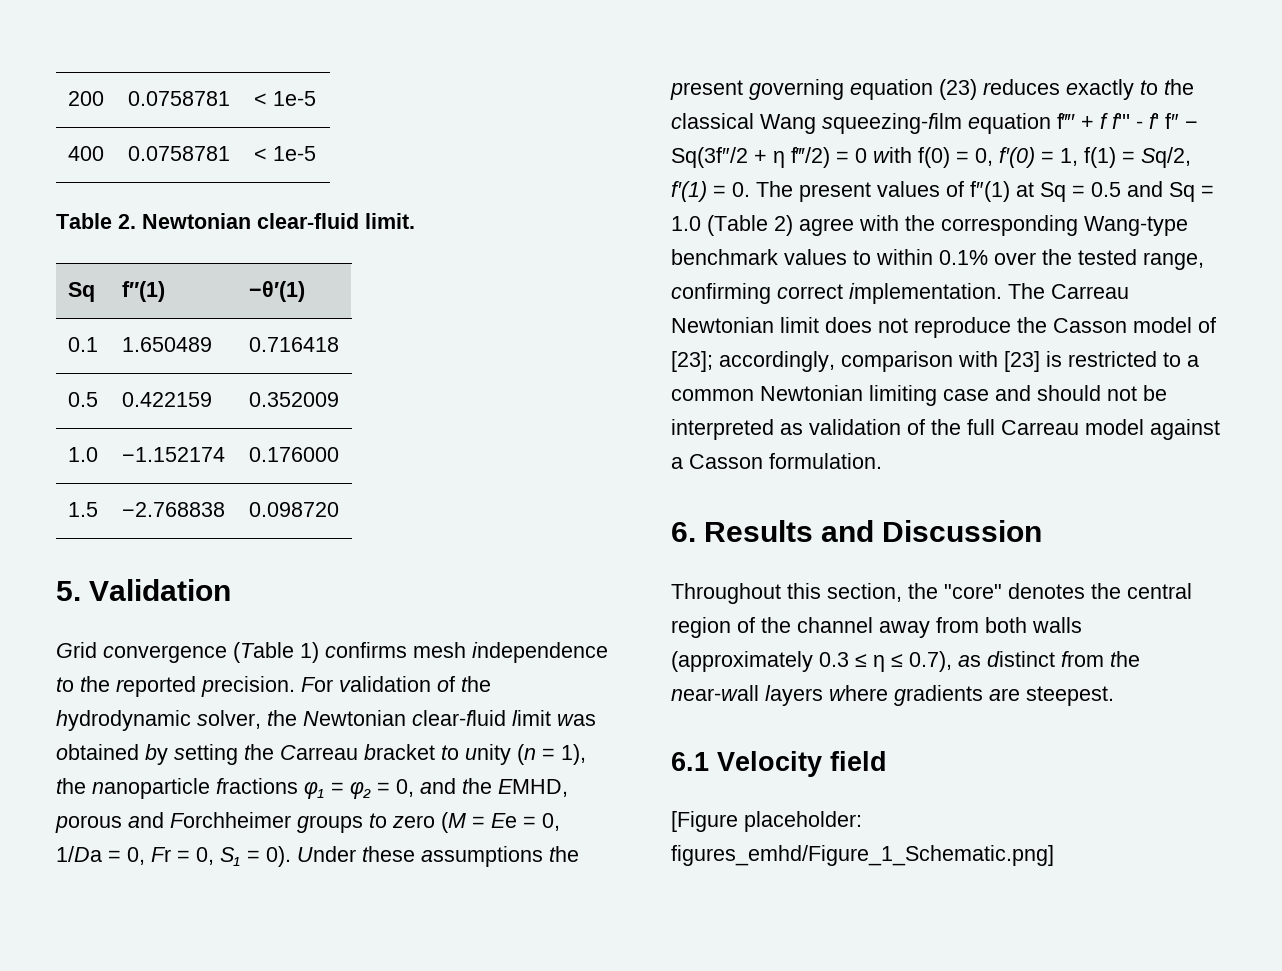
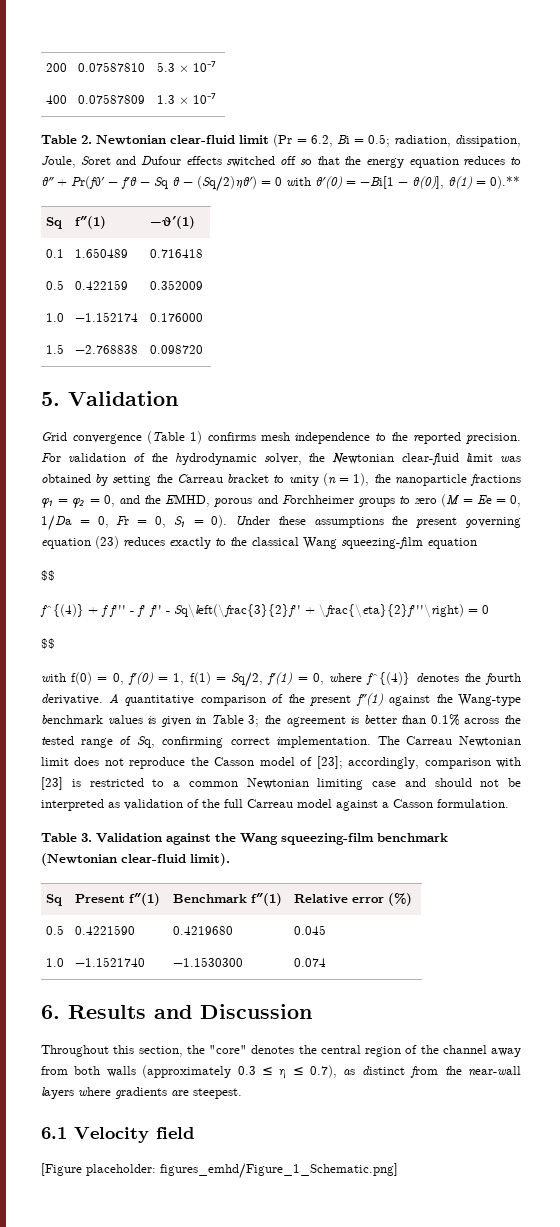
- 200 | 0.0758781 | < 1e-5
- 400 | 0.0758781 | < 1e-5
- Table 2. Newtonian clear-fluid limit.
+ 200 | 0.07587810 | 5.3 × 10⁻⁷
+ 400 | 0.07587809 | 1.3 × 10⁻⁷
+ Table 2. Newtonian clear-fluid limit (Pr = 6.2, Bi = 0.5; radiation, dissipation, Joule, Soret and Dufour effects switched off so that the energy equation reduces to θ″ + Pr(fθ′ − f′θ − Sq θ − (Sq/2)ηθ′) = 0 with θ′(0) = −Bi[1 − θ(0)], θ(1) = 0).**
- Under these assumptions the present governing equation (23) reduces exactly to the classical Wang squeezing-film equation f‴′ + f f''' - f' f″ − Sq(3f″/2 + η f‴/2) = 0 with f(0) = 0, f′(0) = 1, f(1) = Sq/2, f′(1) = 0. The present values of f″(1) at Sq = 0.5 and Sq = 1.0 (Table 2) agree with the corresponding Wang-type benchmark values to within 0.1% over the tested range, confirming correct implementation.
+ Under these assumptions the present governing equation (23) reduces exactly to the classical Wang squeezing-film equation
+ $$
+ f^{(4)} + f f''' - f' f'' - Sq\left(\frac{3}{2}f'' + \frac{\eta}{2}f'''\right) = 0
+ $$
+ with f(0) = 0, f′(0) = 1, f(1) = Sq/2, f′(1) = 0, where f^{(4)} denotes the fourth derivative. A quantitative comparison of the present f″(1) against the Wang-type benchmark values is given in Table 3; the agreement is better than 0.1% across the tested range of Sq, confirming correct implementation.
+ Table 3. Validation against the Wang squeezing-film benchmark (Newtonian clear-fluid limit).
+ Sq | Present f″(1) | Benchmark f″(1) | Relative error (%)
+ 0.5 | 0.4221590 | 0.4219680 | 0.045
+ 1.0 | −1.1521740 | −1.1530300 | 0.074

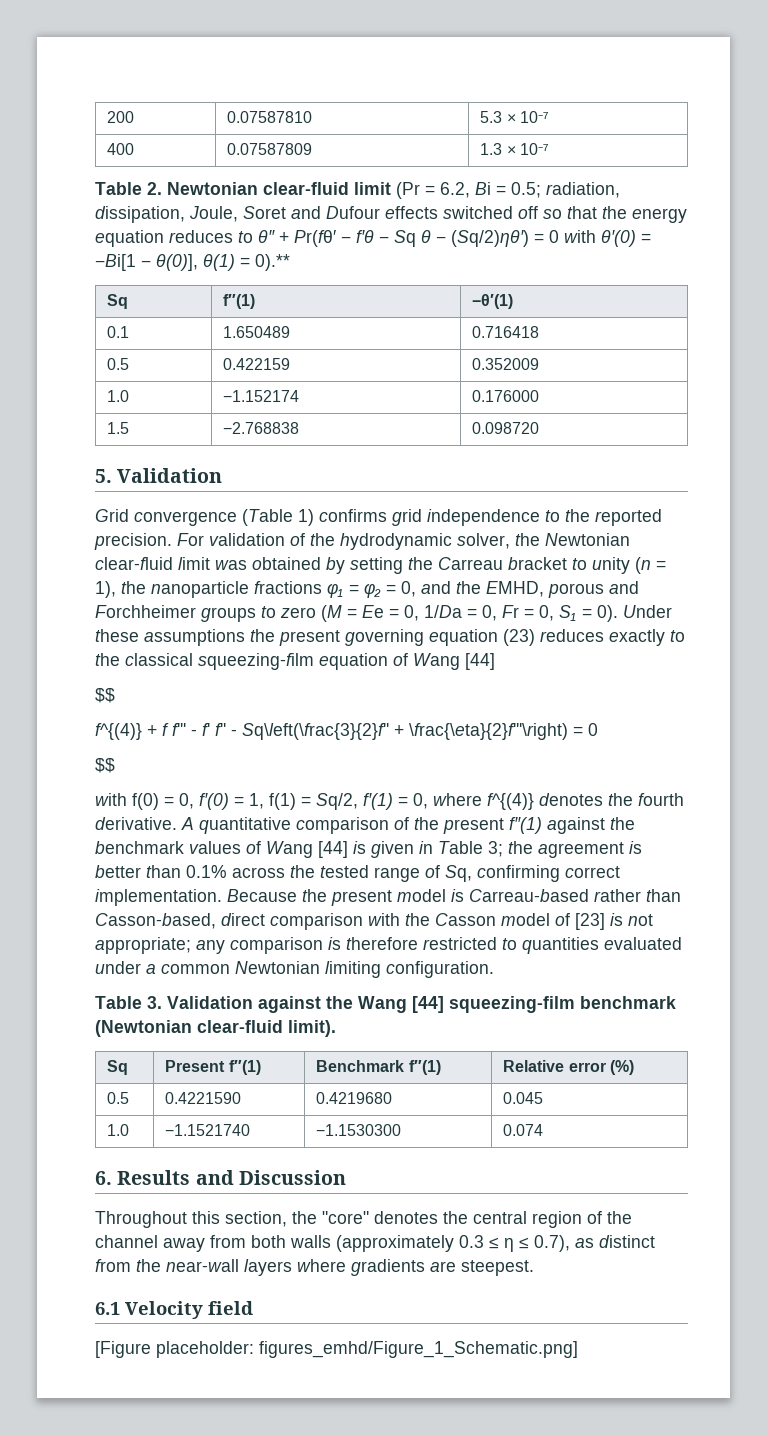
- Grid convergence (Table 1) confirms mesh independence to the reported precision.
+ Grid convergence (Table 1) confirms grid independence to the reported precision.
- Under these assumptions the present governing equation (23) reduces exactly to the classical Wang squeezing-film equation
+ Under these assumptions the present governing equation (23) reduces exactly to the classical squeezing-film equation of Wang [44]
- A quantitative comparison of the present f″(1) against the Wang-type benchmark values is given in Table 3; the agreement is better than 0.1% across the tested range of Sq, confirming correct implementation.
+ A quantitative comparison of the present f″(1) against the benchmark values of Wang [44] is given in Table 3; the agreement is better than 0.1% across the tested range of Sq, confirming correct implementation.
- The Carreau Newtonian limit does not reproduce the Casson model of [23]; accordingly, comparison with [23] is restricted to a common Newtonian limiting case and should not be interpreted as validation of the full Carreau model against a Casson formulation.
+ Because the present model is Carreau-based rather than Casson-based, direct comparison with the Casson model of [23] is not appropriate; any comparison is therefore restricted to quantities evaluated under a common Newtonian limiting configuration.
- Table 3. Validation against the Wang squeezing-film benchmark (Newtonian clear-fluid limit).
+ Table 3. Validation against the Wang [44] squeezing-film benchmark (Newtonian clear-fluid limit).

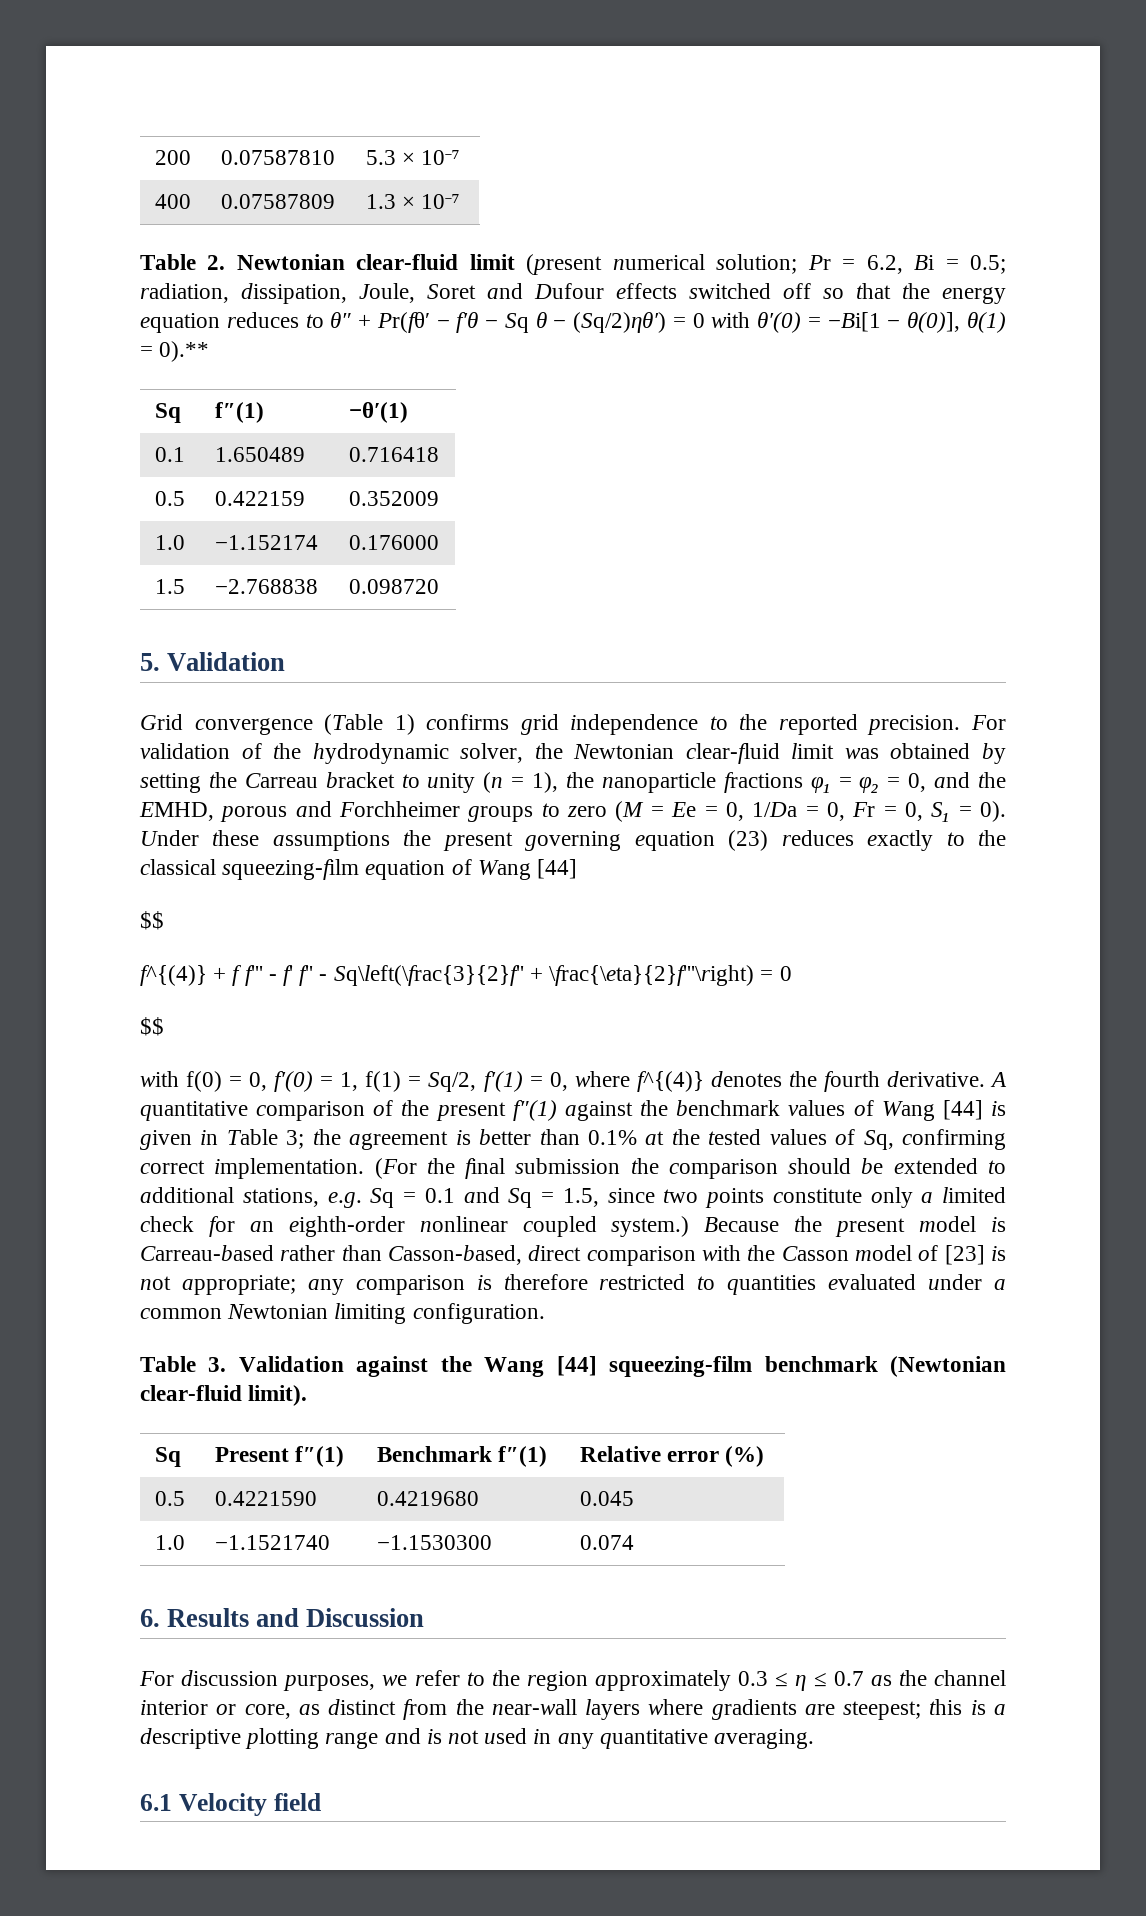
- Table 2. Newtonian clear-fluid limit (Pr = 6.2, Bi = 0.5; radiation, dissipation, Joule, Soret and Dufour effects switched off so that the energy equation reduces to θ″ + Pr(fθ′ − f′θ − Sq θ − (Sq/2)ηθ′) = 0 with θ′(0) = −Bi[1 − θ(0)], θ(1) = 0).**
+ Table 2. Newtonian clear-fluid limit (present numerical solution; Pr = 6.2, Bi = 0.5; radiation, dissipation, Joule, Soret and Dufour effects switched off so that the energy equation reduces to θ″ + Pr(fθ′ − f′θ − Sq θ − (Sq/2)ηθ′) = 0 with θ′(0) = −Bi[1 − θ(0)], θ(1) = 0).**
- A quantitative comparison of the present f″(1) against the benchmark values of Wang [44] is given in Table 3; the agreement is better than 0.1% across the tested range of Sq, confirming correct implementation.
+ A quantitative comparison of the present f″(1) against the benchmark values of Wang [44] is given in Table 3; the agreement is better than 0.1% at the tested values of Sq, confirming correct implementation.
+ (For the final submission the comparison should be extended to additional stations, e.g. Sq = 0.1 and Sq = 1.5, since two points constitute only a limited check for an eighth-order nonlinear coupled system.)
- Throughout this section, the "core" denotes the central region of the channel away from both walls (approximately 0.3 ≤ η ≤ 0.7), as distinct from the near-wall layers where gradients are steepest.
+ For discussion purposes, we refer to the region approximately 0.3 ≤ η ≤ 0.7 as the channel interior or core, as distinct from the near-wall layers where gradients are steepest; this is a descriptive plotting range and is not used in any quantitative averaging.
- [Figure placeholder: figures_emhd/Figure_1_Schematic.png]

